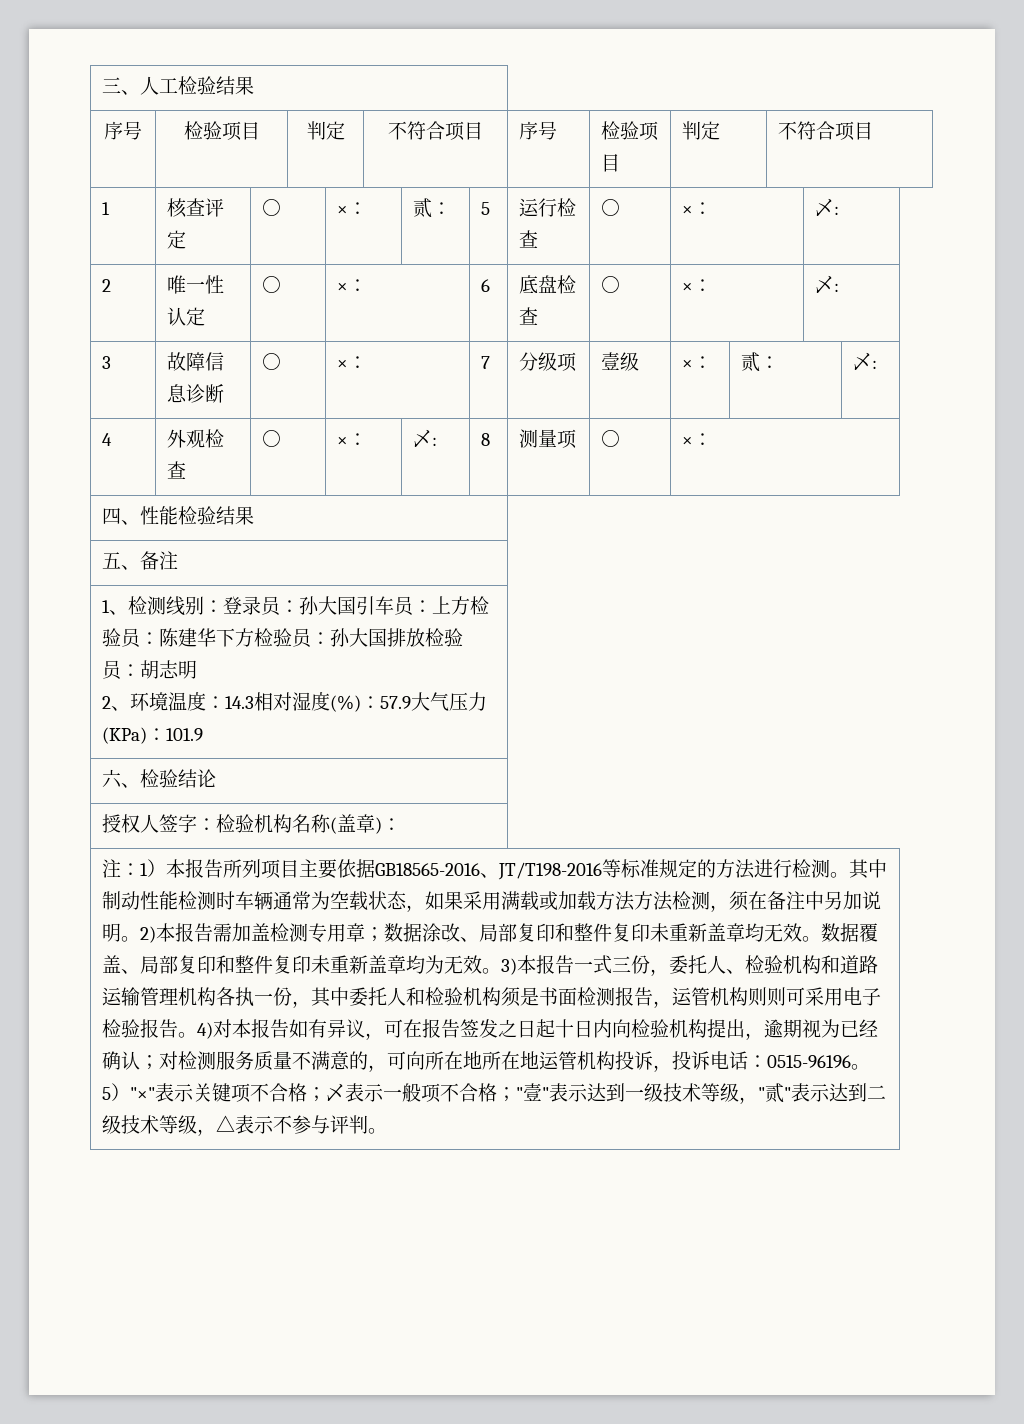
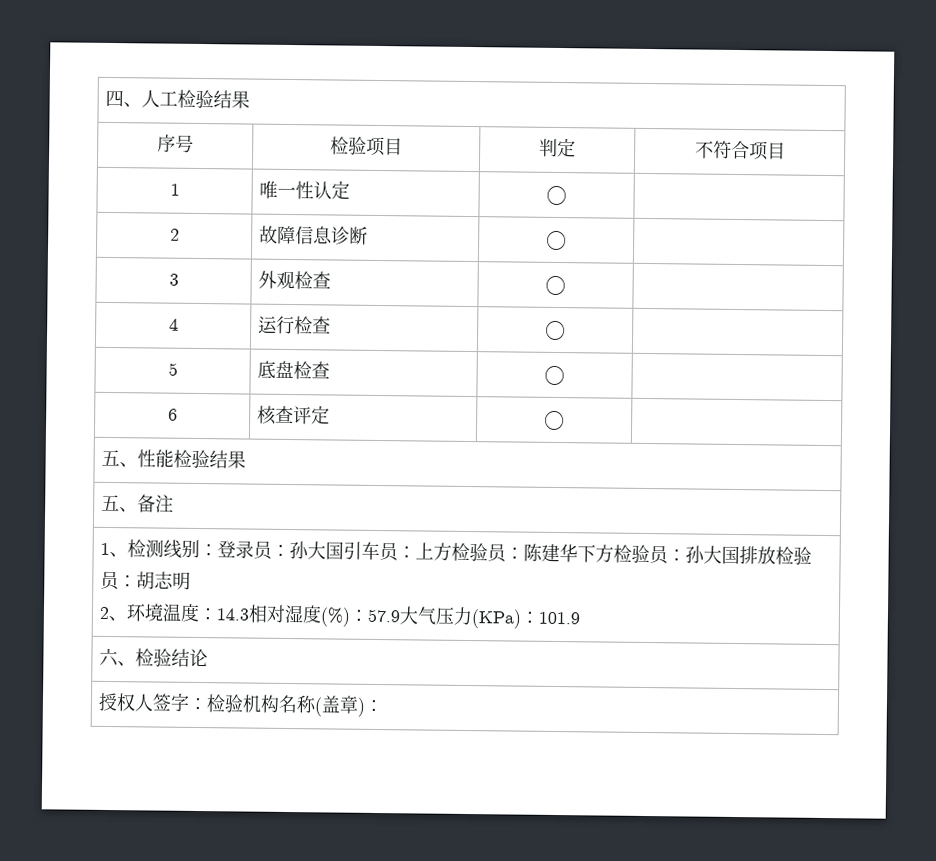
- 三、人工检验结果
+ 四、人工检验结果
- 序号 | 检验项目 | 判定 | 不符合项目 | 序号 | 检验项目 | 判定 | 不符合项目
- 1 | 核查评定 | ○ | ×： | 贰： | 5 | 运行检查 | ○ | ×： | 乄:
- 2 | 唯一性认定 | ○ | ×： | 6 | 底盘检查 | ○ | ×： | 乄:
- 3 | 故障信息诊断 | ○ | ×： | 7 | 分级项 | 壹级 | ×： | 贰： | 乄:
- 4 | 外观检查 | ○ | ×： | 乄: | 8 | 测量项 | ○ | ×：
- 四、性能检验结果
+ 序号 | 检验项目 | 判定 | 不符合项目
+ 1 | 唯一性认定 | ○ |
+ 2 | 故障信息诊断 | ○ |
+ 3 | 外观检查 | ○ |
+ 4 | 运行检查 | ○ |
+ 5 | 底盘检查 | ○ |
+ 6 | 核查评定 | ○ |
+ 五、性能检验结果
- 注：1）本报告所列项目主要依据GB18565-2016、JT/T198-2016等标准规定的方法进行检测。其中制动性能检测时车辆通常为空载状态，如果采用满载或加载方法方法检测，须在备注中另加说明。2)本报告需加盖检测专用章；数据涂改、局部复印和整件复印未重新盖章均无效。数据覆盖、局部复印和整件复印未重新盖章均为无效。3)本报告一式三份，委托人、检验机构和道路运输管理机构各执一份，其中委托人和检验机构须是书面检测报告，运管机构则则可采用电子检验报告。4)对本报告如有异议，可在报告签发之日起十日内向检验机构提出，逾期视为已经确认；对检测服务质量不满意的，可向所在地所在地运管机构投诉，投诉电话：0515-96196。5）"×"表示关键项不合格；乄表示一般项不合格；"壹"表示达到一级技术等级，"贰"表示达到二级技术等级，△表示不参与评判。

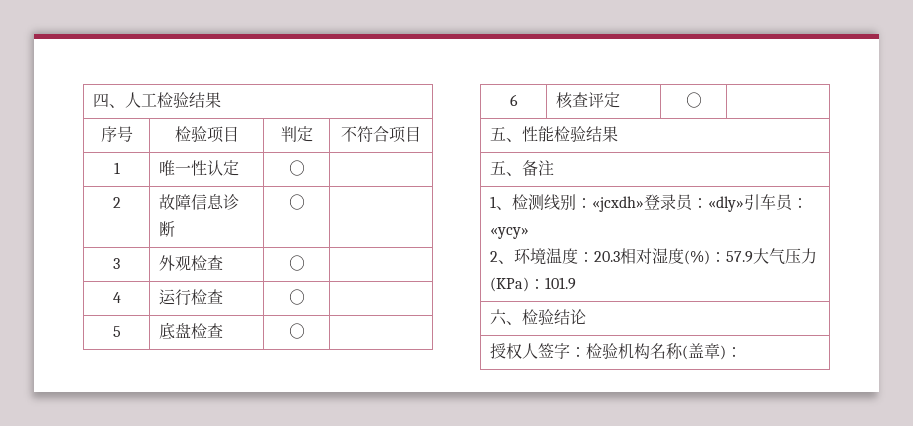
- 1、检测线别：登录员：孙大国引车员：上方检验员：陈建华下方检验员：孙大国排放检验员：胡志明
- 2、环境温度：14.3相对湿度(%)：57.9大气压力(KPa)：101.9
+ 1、检测线别：«jcxdh»登录员：«dly»引车员：«ycy»
+ 2、环境温度：20.3相对湿度(%)：57.9大气压力(KPa)：101.9

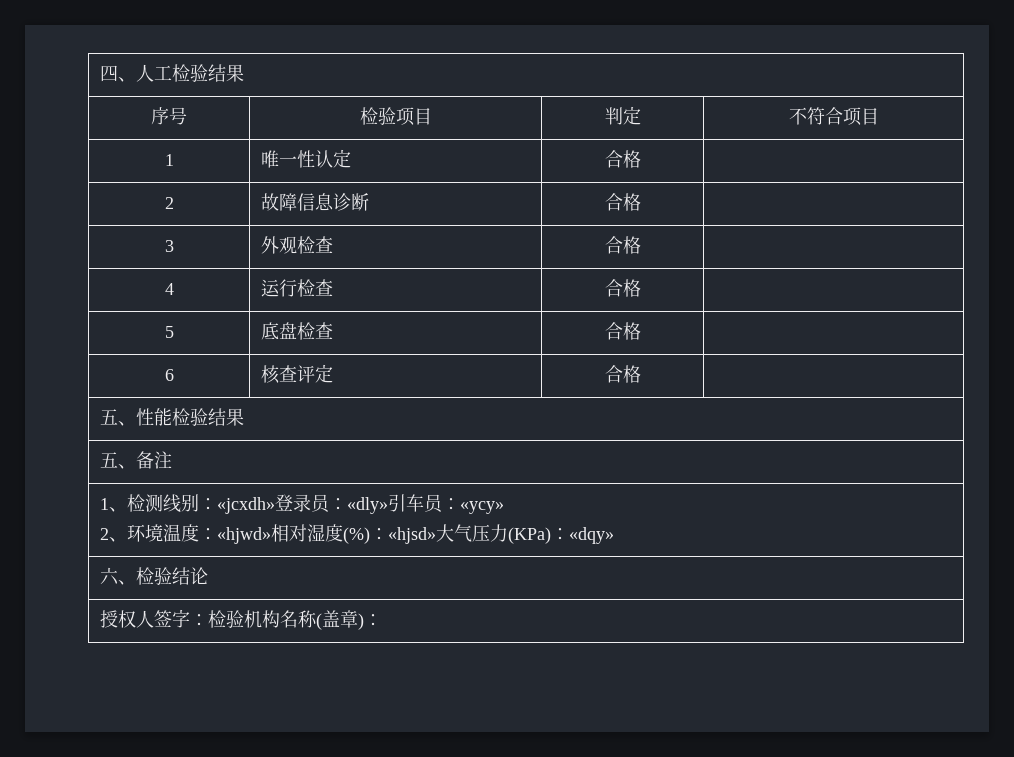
- 1 | 唯一性认定 | ○ |
+ 1 | 唯一性认定 | 合格 |
- 2 | 故障信息诊断 | ○ |
+ 2 | 故障信息诊断 | 合格 |
- 3 | 外观检查 | ○ |
+ 3 | 外观检查 | 合格 |
- 4 | 运行检查 | ○ |
+ 4 | 运行检查 | 合格 |
- 5 | 底盘检查 | ○ |
+ 5 | 底盘检查 | 合格 |
- 6 | 核查评定 | ○ |
+ 6 | 核查评定 | 合格 |
  1、检测线别：«jcxdh»登录员：«dly»引车员：«ycy»
- 2、环境温度：20.3相对湿度(%)：57.9大气压力(KPa)：101.9
+ 2、环境温度：«hjwd»相对湿度(%)：«hjsd»大气压力(KPa)：«dqy»

